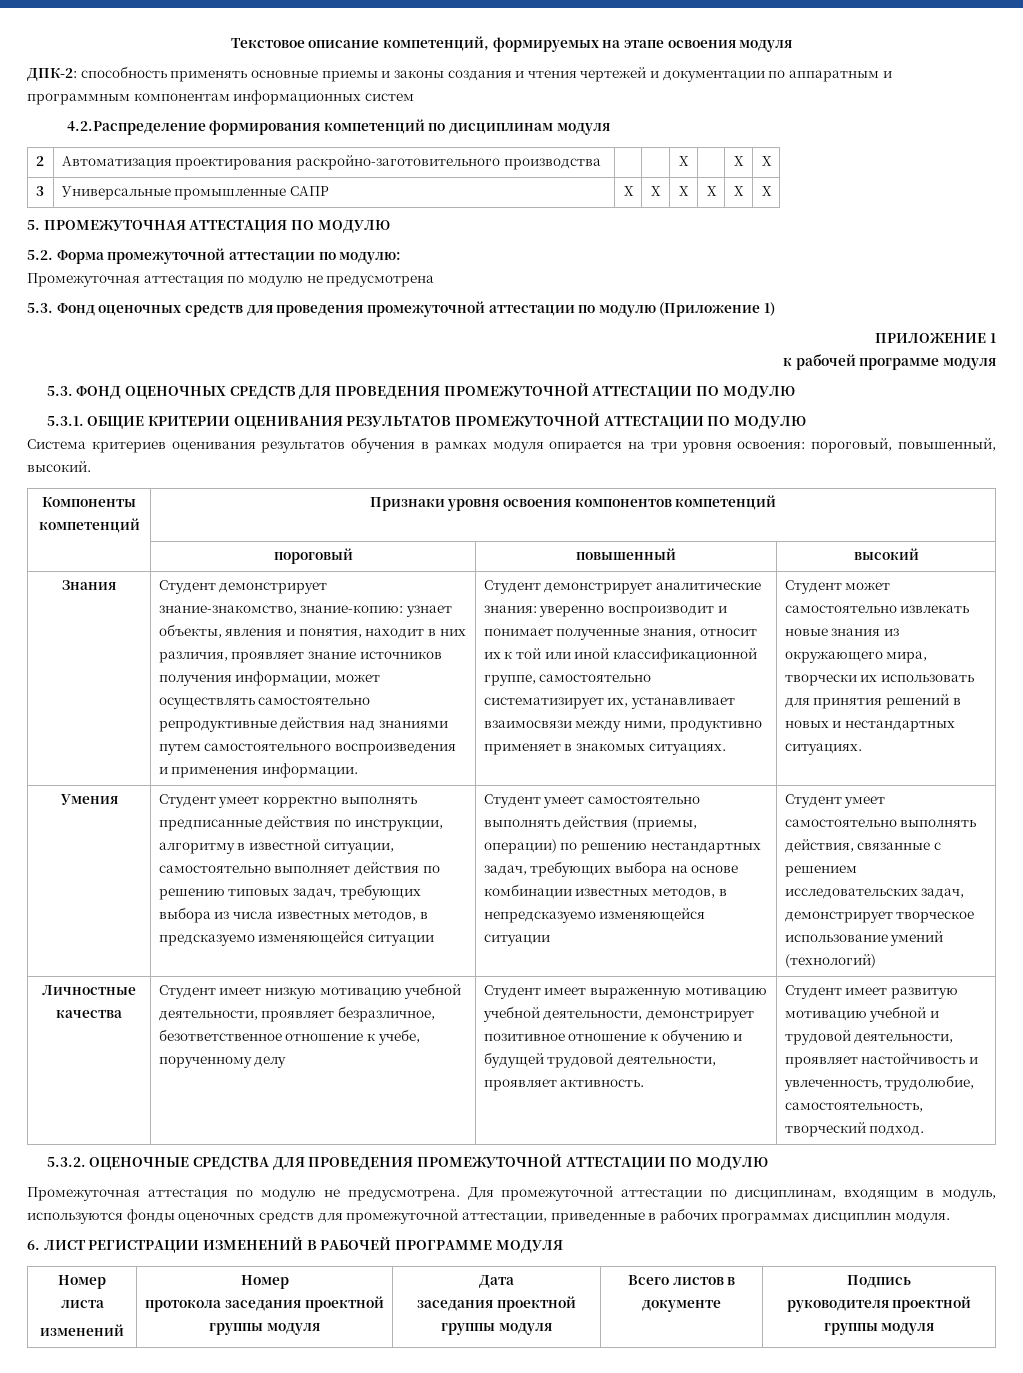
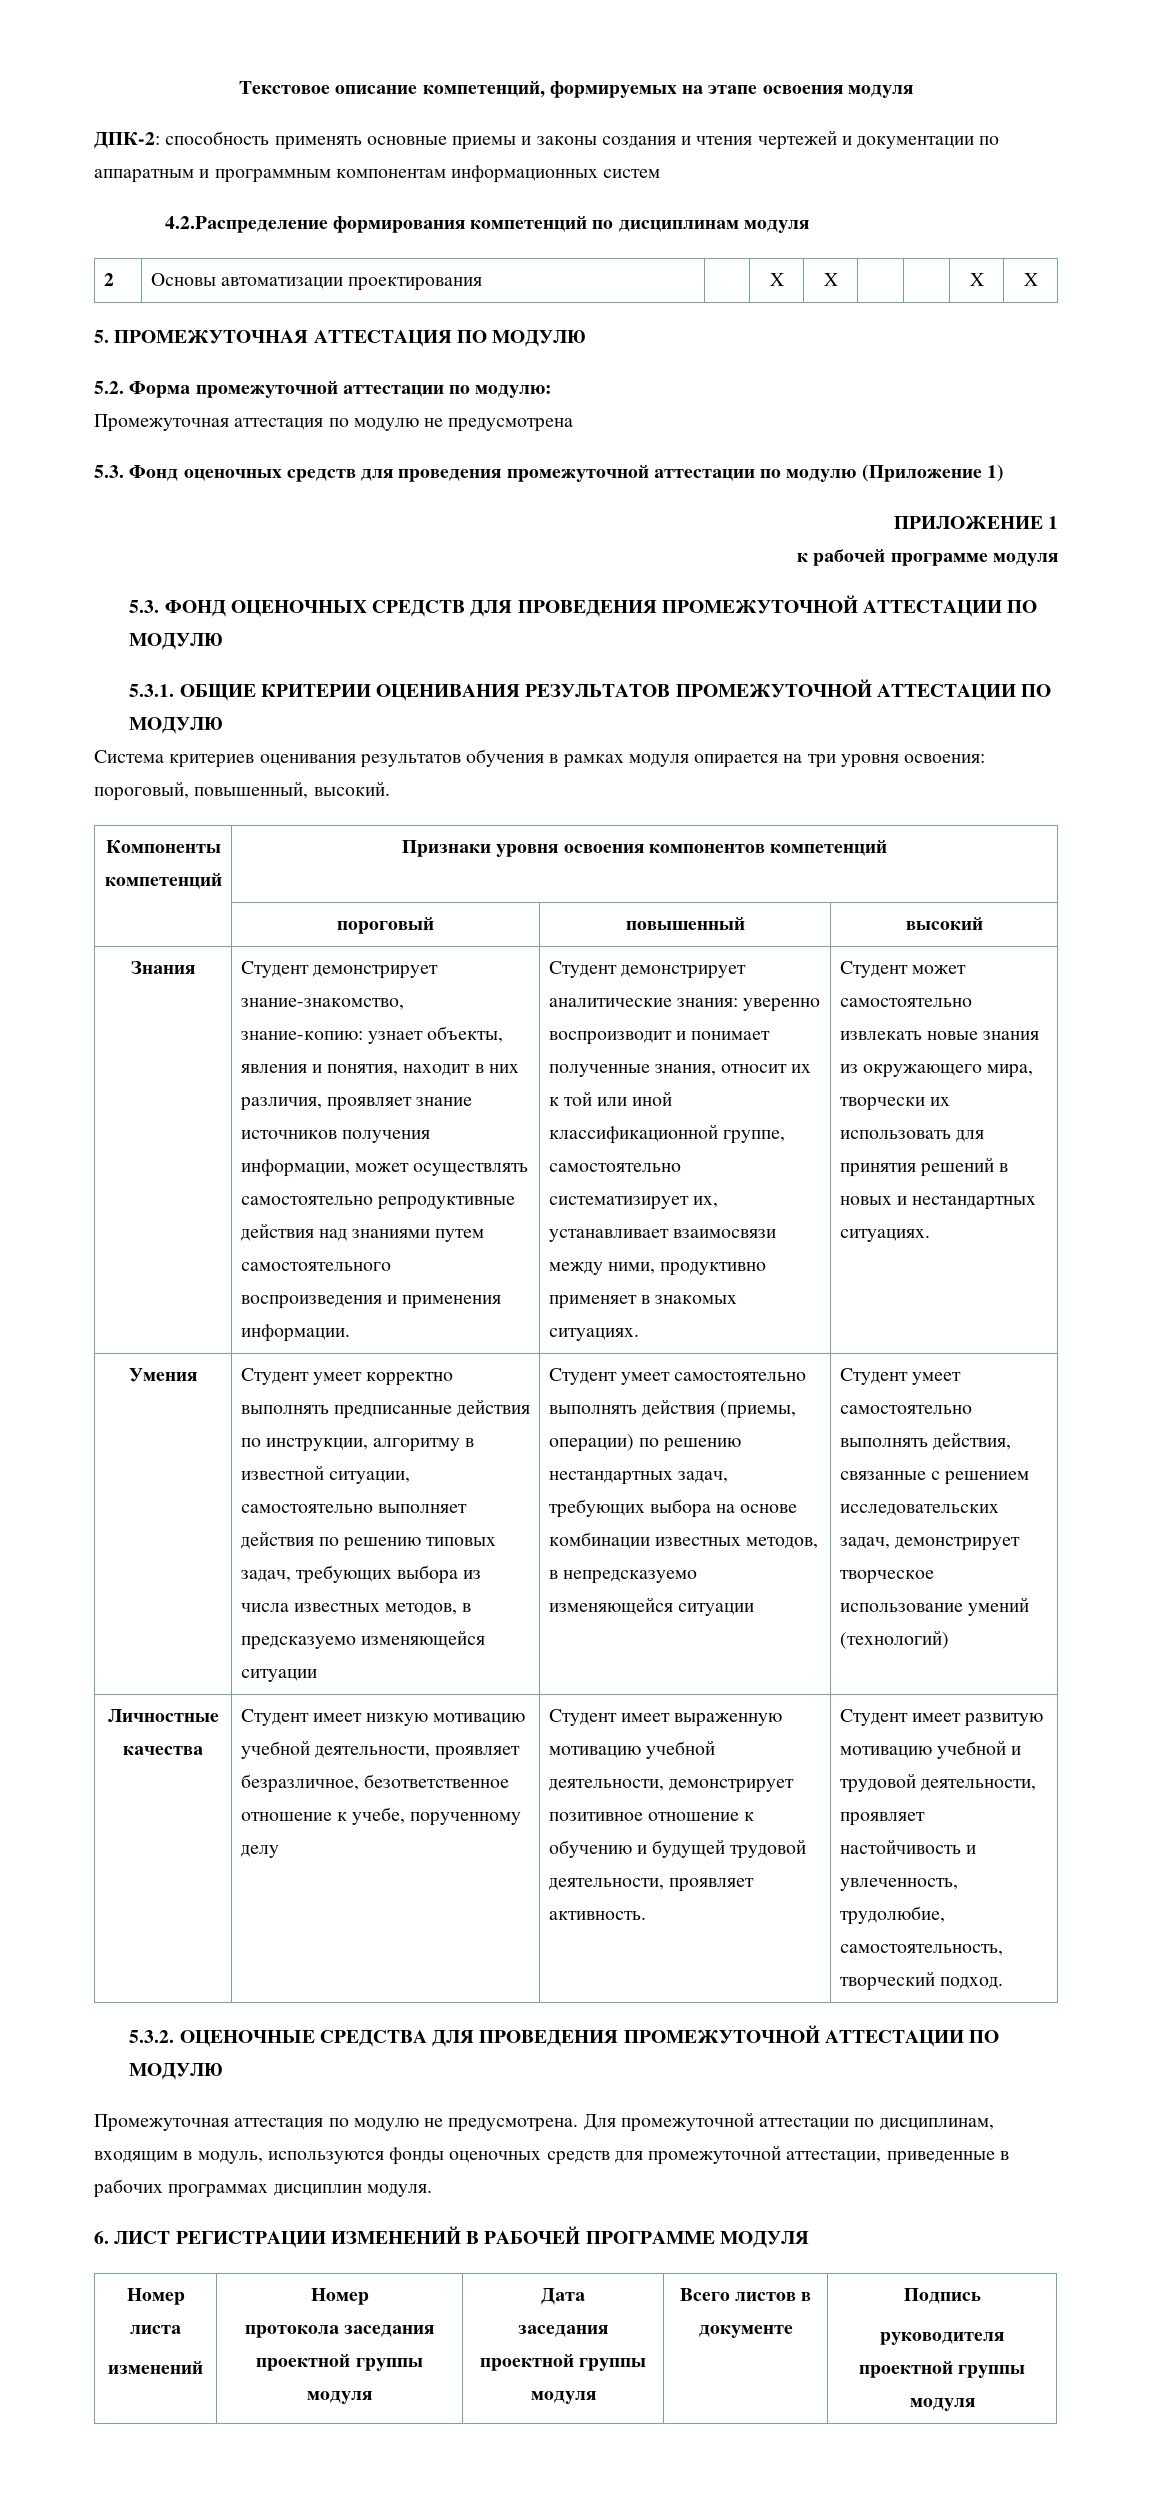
- 2 | Автоматизация проектирования раскройно-заготовительного производства | | | X | | X | X
- 3 | Универсальные промышленные САПР | X | X | X | X | X | X
+ 2 | Основы автоматизации проектирования | | X | X | | | X | X

